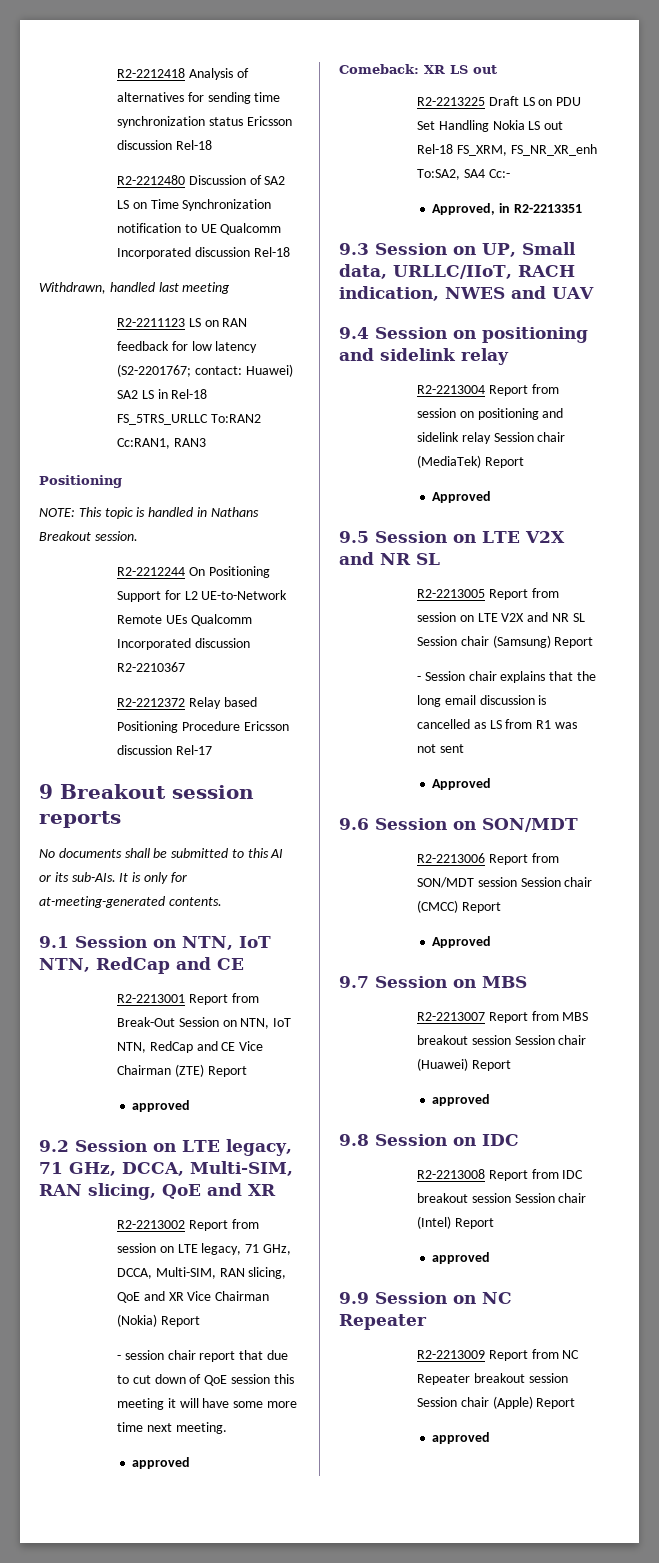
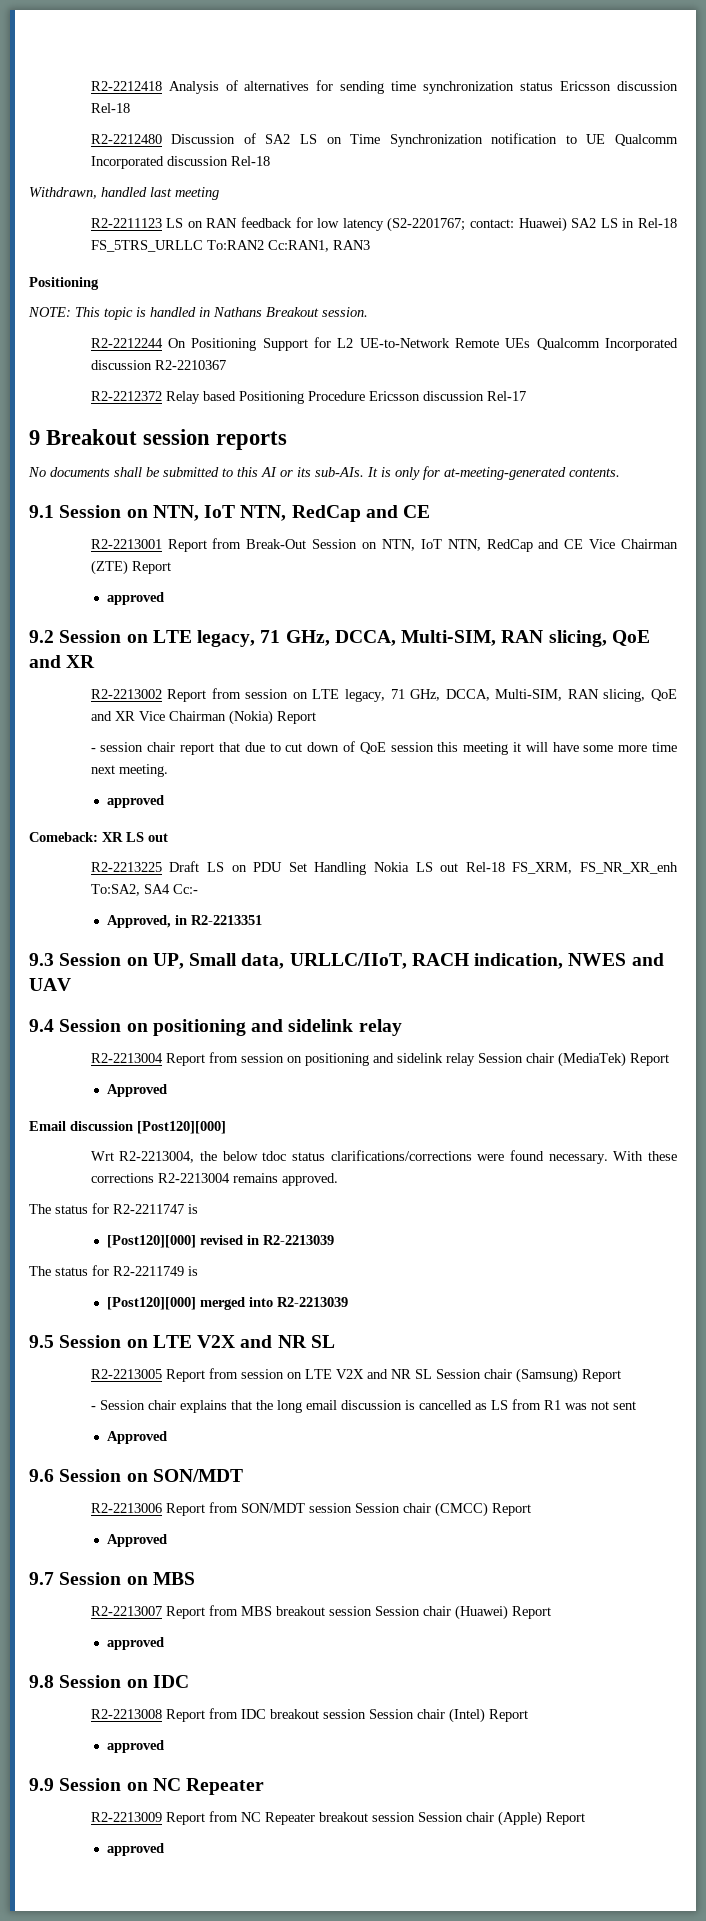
+ Email discussion [Post120][000]
+ Wrt R2-2213004, the below tdoc status clarifications/corrections were found necessary. With these corrections R2-2213004 remains approved.
+ The status for R2-2211747 is
+ [Post120][000] revised in R2-2213039
+ The status for R2-2211749 is
+ [Post120][000] merged into R2-2213039

